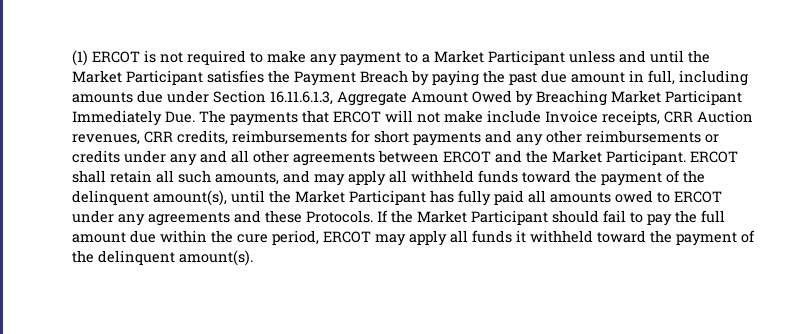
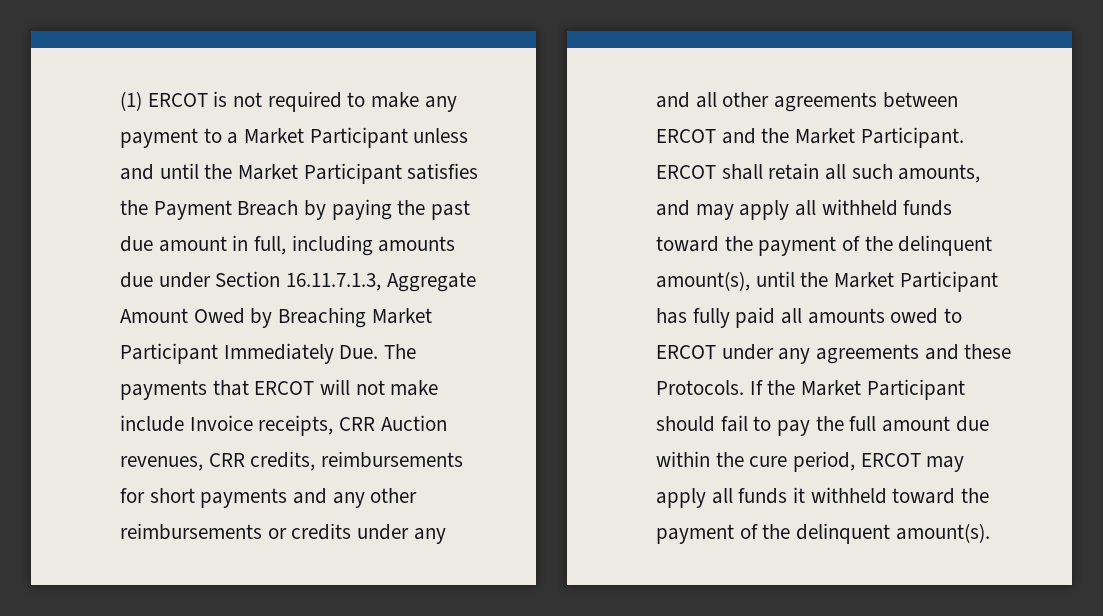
- (1) ERCOT is not required to make any payment to a Market Participant unless and until the Market Participant satisfies the Payment Breach by paying the past due amount in full, including amounts due under Section 16.11.6.1.3, Aggregate Amount Owed by Breaching Market Participant Immediately Due. The payments that ERCOT will not make include Invoice receipts, CRR Auction revenues, CRR credits, reimbursements for short payments and any other reimbursements or credits under any and all other agreements between ERCOT and the Market Participant.
+ (1) ERCOT is not required to make any payment to a Market Participant unless and until the Market Participant satisfies the Payment Breach by paying the past due amount in full, including amounts due under Section 16.11.7.1.3, Aggregate Amount Owed by Breaching Market Participant Immediately Due. The payments that ERCOT will not make include Invoice receipts, CRR Auction revenues, CRR credits, reimbursements for short payments and any other reimbursements or credits under any and all other agreements between ERCOT and the Market Participant.

